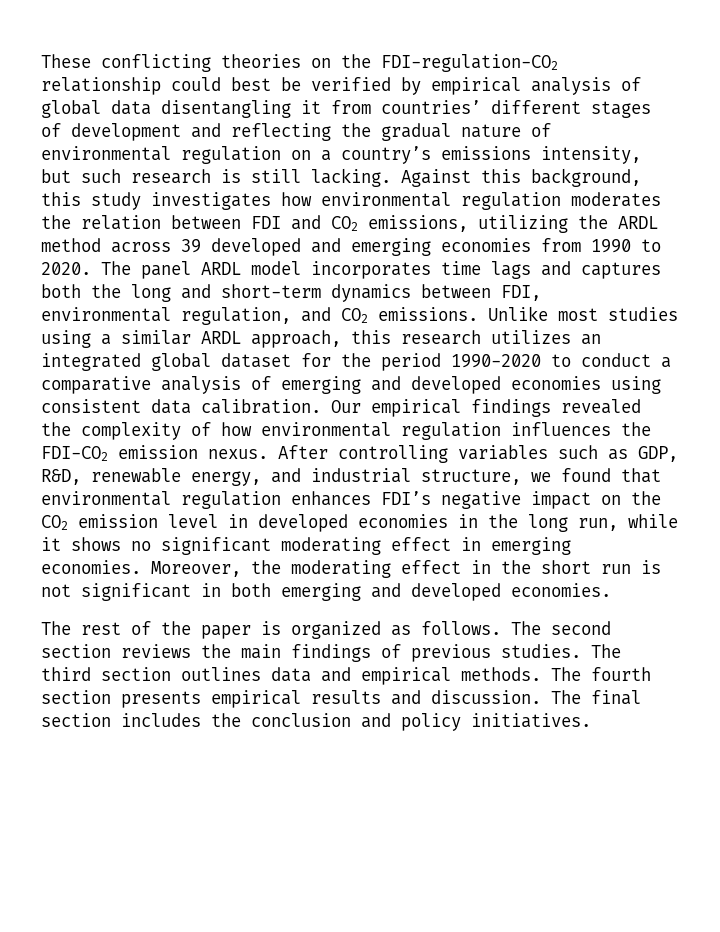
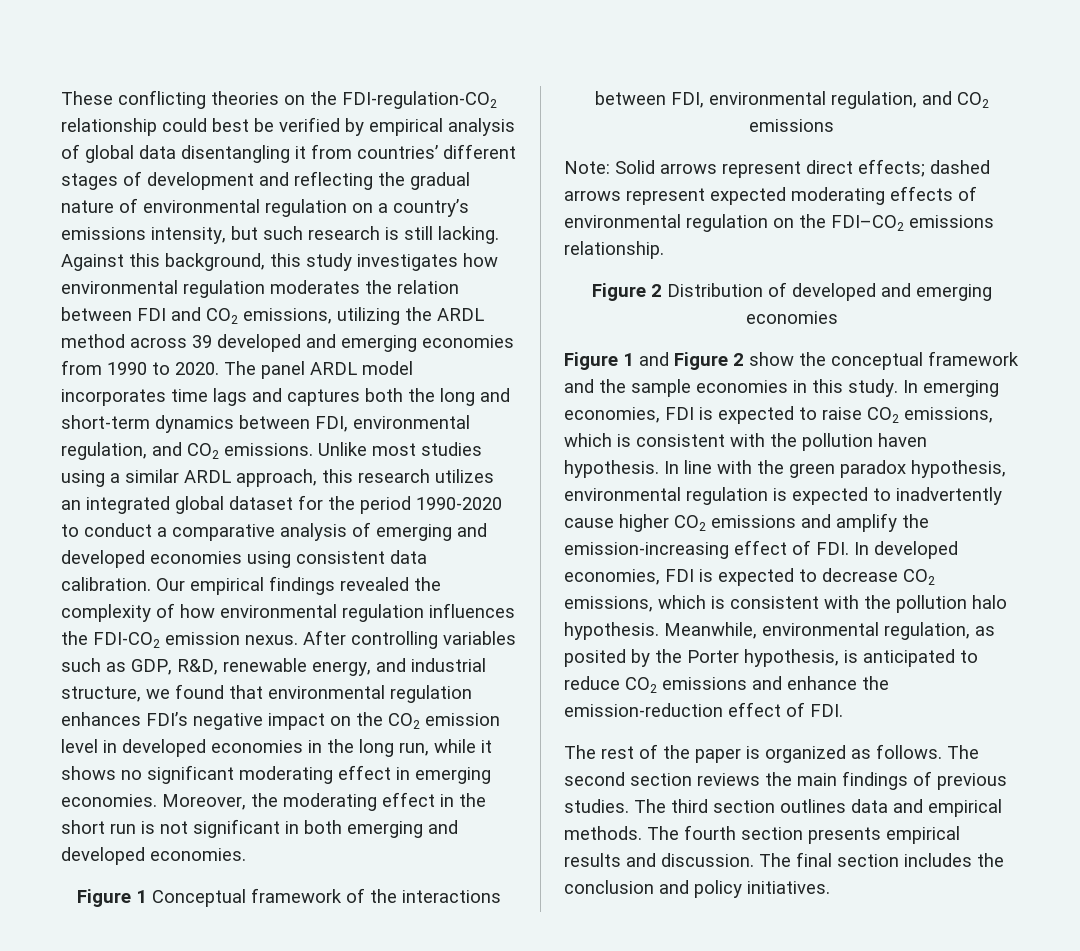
+ Figure 1 Conceptual framework of the interactions between FDI, environmental regulation, and CO2 emissions
+ Note: Solid arrows represent direct effects; dashed arrows represent expected moderating effects of environmental regulation on the FDI–CO2 emissions relationship.
+ Figure 2 Distribution of developed and emerging economies
+ Figure 1 and Figure 2 show the conceptual framework and the sample economies in this study. In emerging economies, FDI is expected to raise CO2 emissions, which is consistent with the pollution haven hypothesis. In line with the green paradox hypothesis, environmental regulation is expected to inadvertently cause higher CO2 emissions and amplify the emission-increasing effect of FDI. In developed economies, FDI is expected to decrease CO2 emissions, which is consistent with the pollution halo hypothesis. Meanwhile, environmental regulation, as posited by the Porter hypothesis, is anticipated to reduce CO2 emissions and enhance the emission-reduction effect of FDI.

